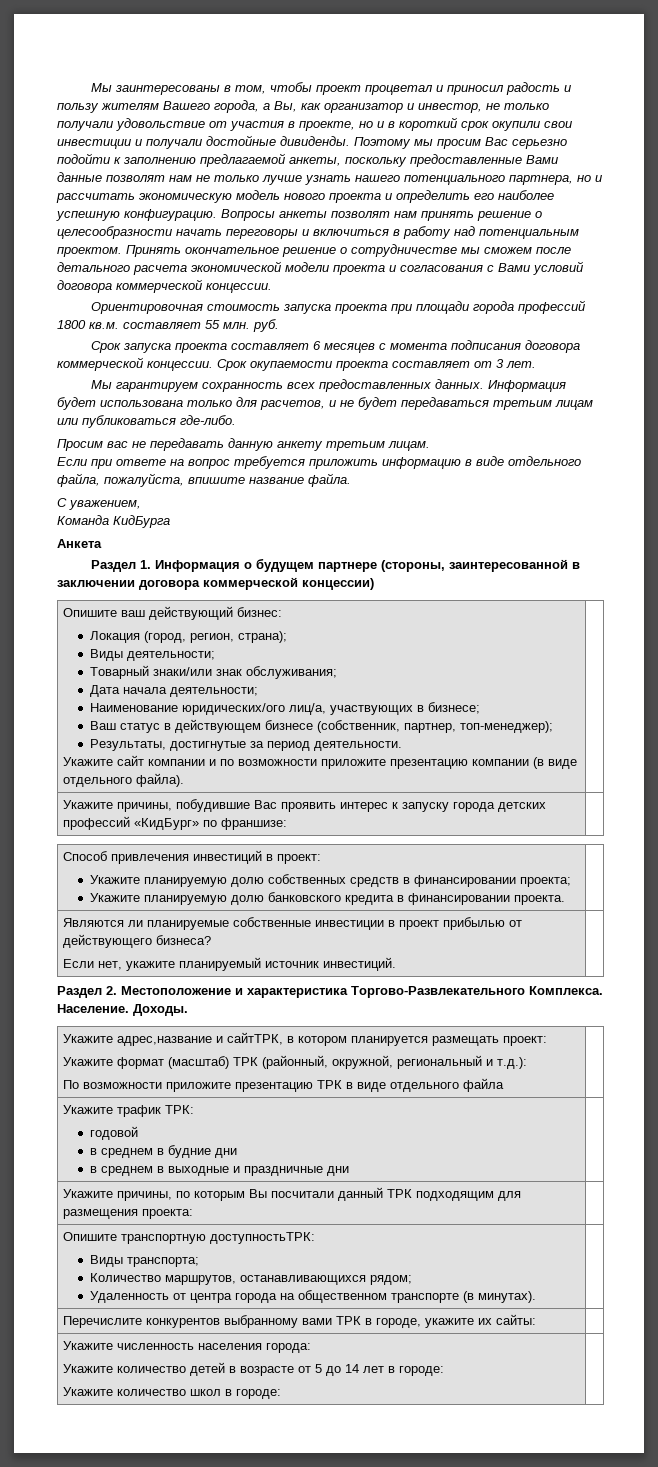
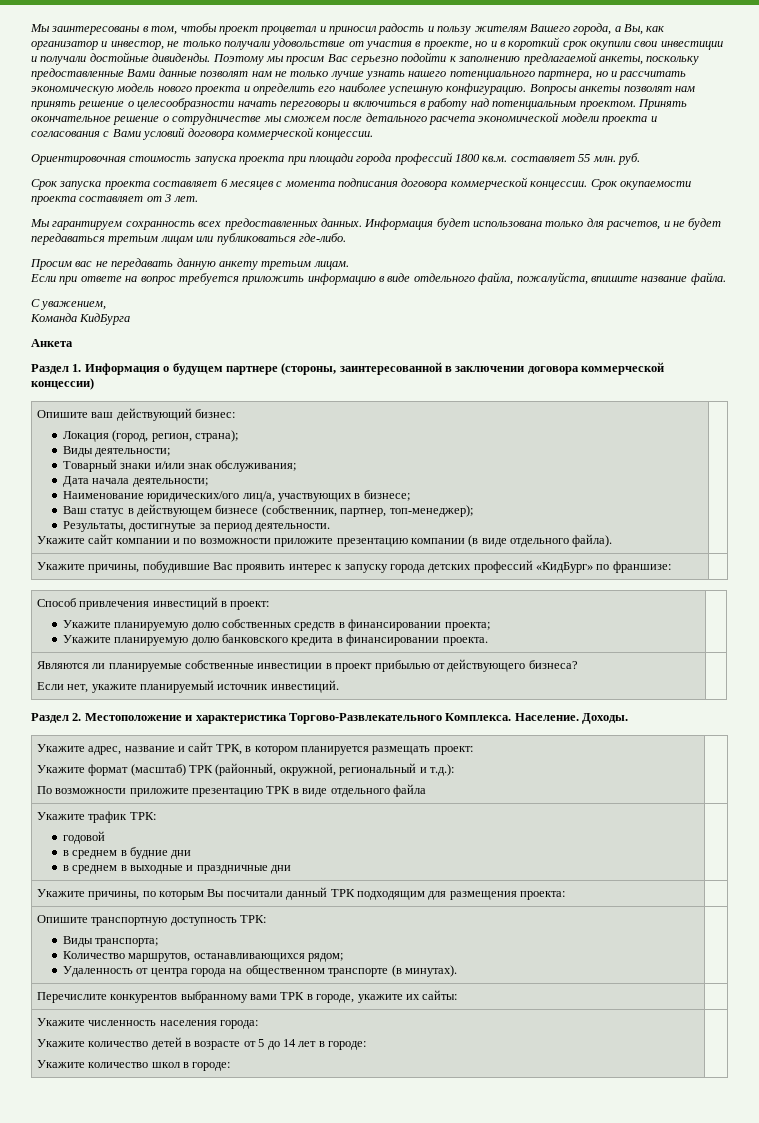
- Товарный знаки/или знак обслуживания;
+ Товарный знаки и/или знак обслуживания;
- Укажите адрес,название и сайтТРК, в котором планируется размещать проект:
+ Укажите адрес, название и сайт ТРК, в котором планируется размещать проект:
- Опишите транспортную доступностьТРК:
+ Опишите транспортную доступность ТРК:

